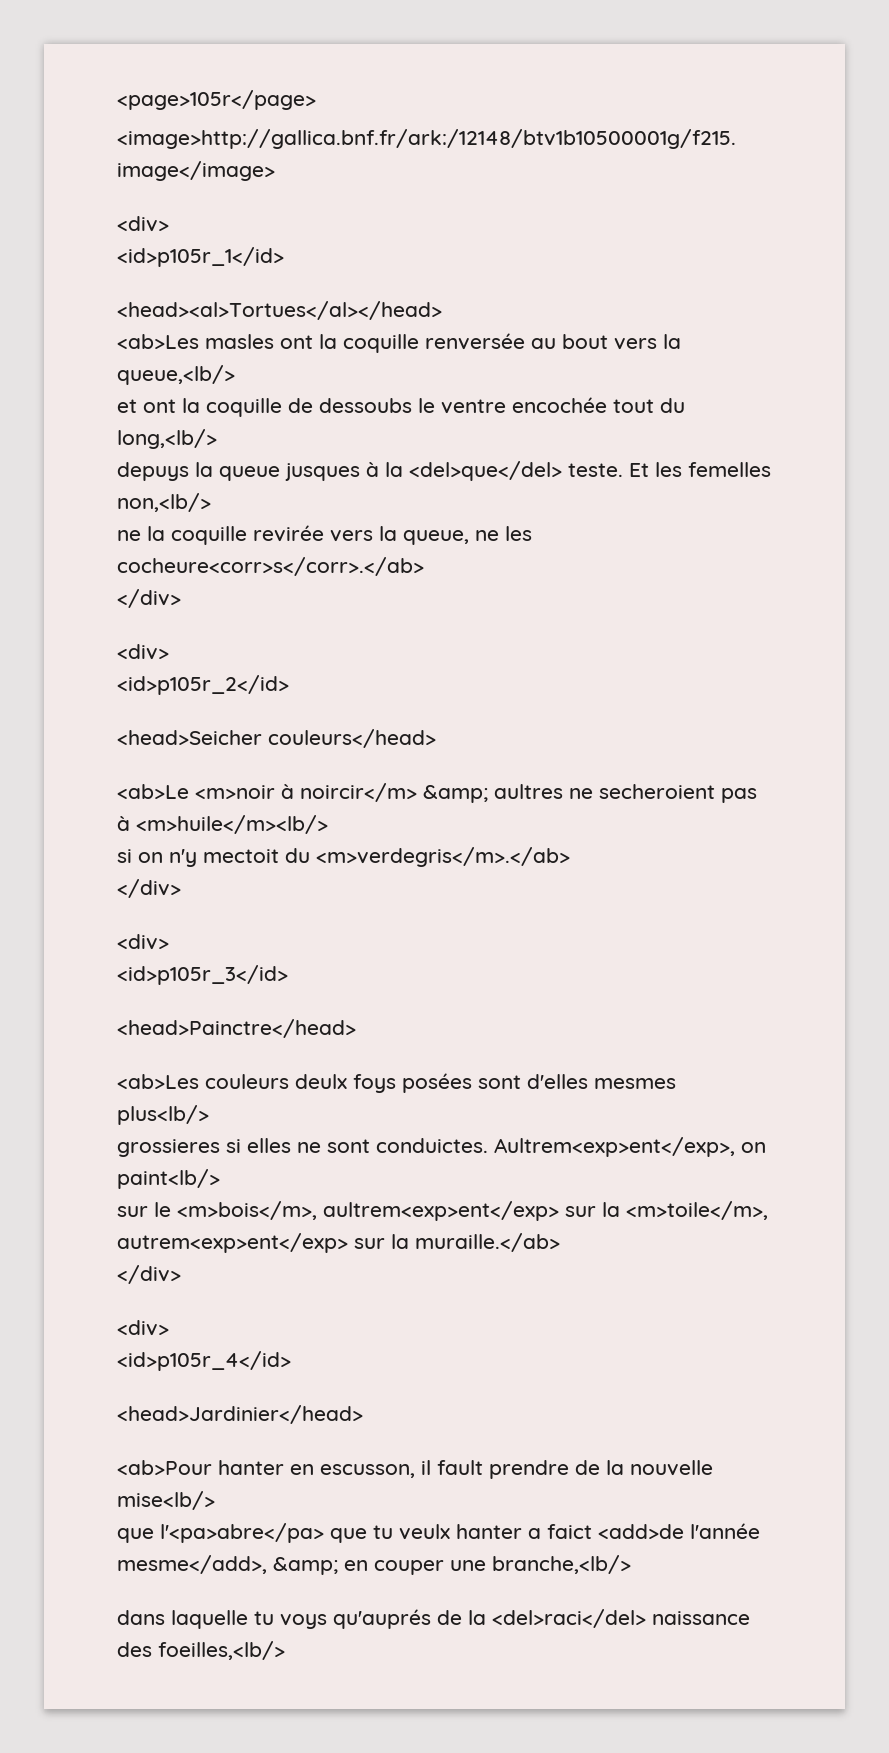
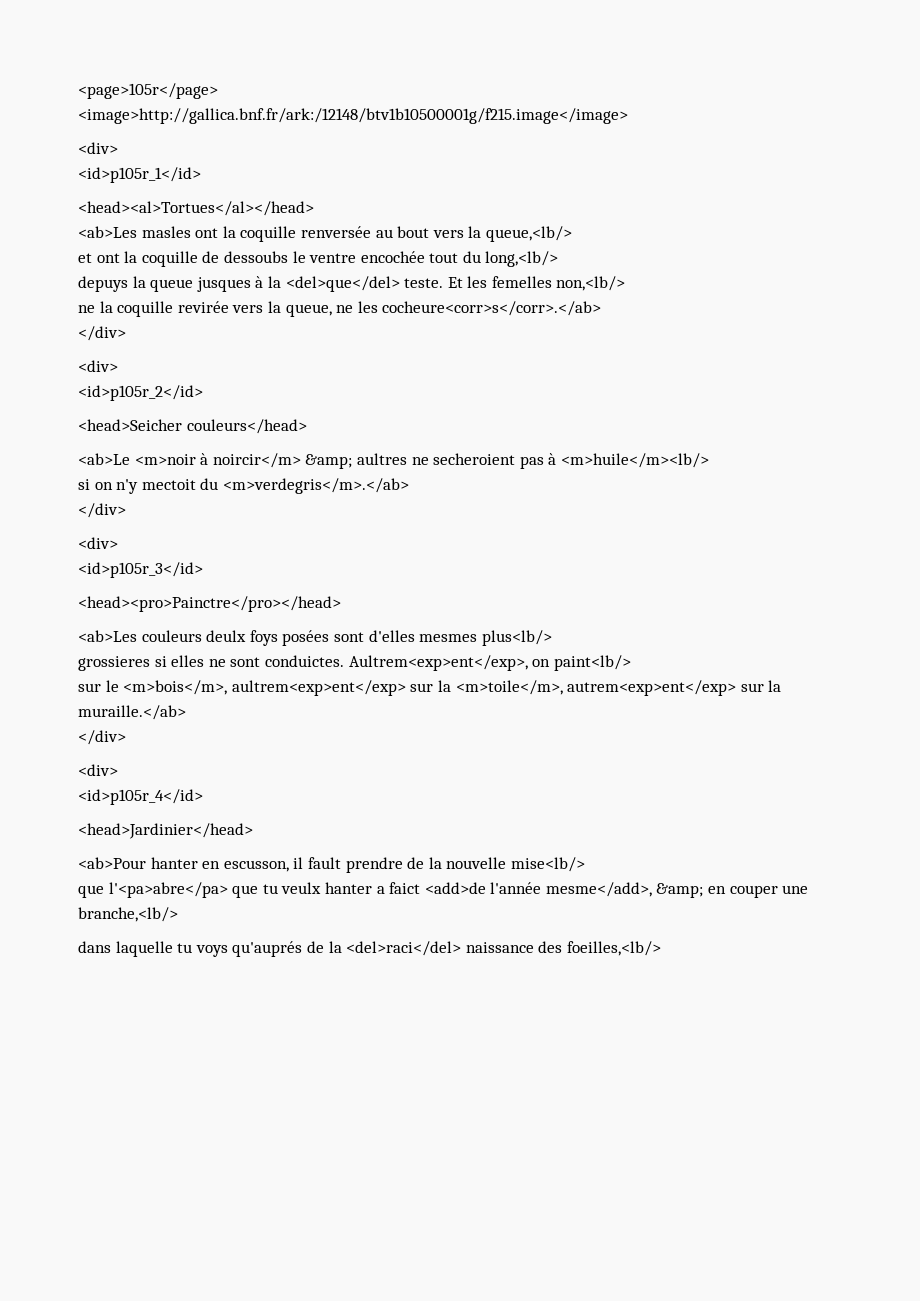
- <head>Painctre</head>
+ <head><pro>Painctre</pro></head>

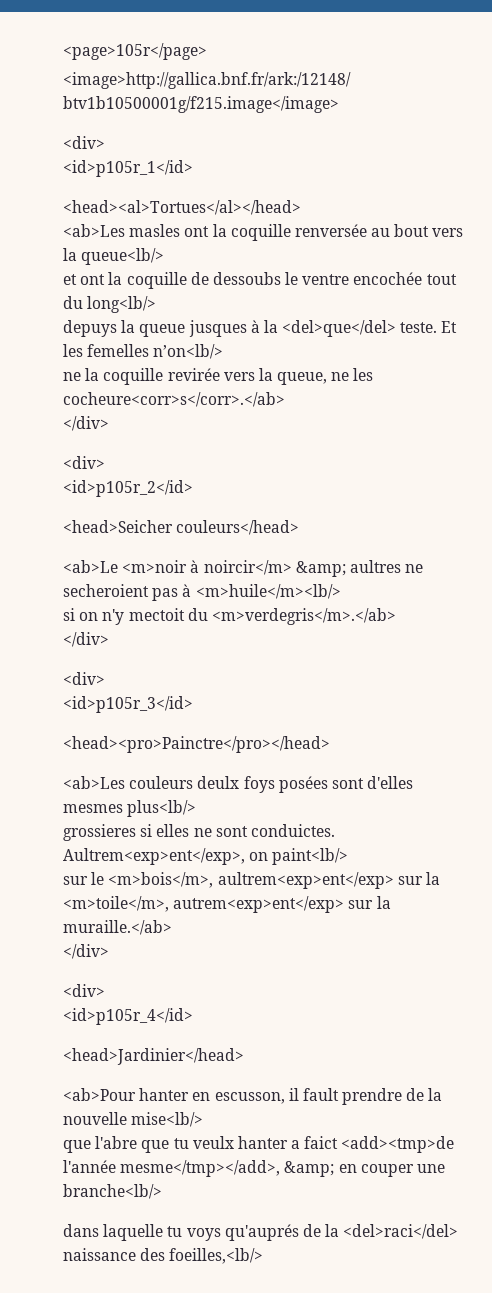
- <ab>Les masles ont la coquille renversée au bout vers la queue,<lb/>
+ <ab>Les masles ont la coquille renversée au bout vers la queue<lb/>
- et ont la coquille de dessoubs le ventre encochée tout du long,<lb/>
+ et ont la coquille de dessoubs le ventre encochée tout du long<lb/>
- Et les femelles non,<lb/>
+ Et les femelles n’on<lb/>
- que l'<pa>abre</pa> que tu veulx hanter a faict <add>de l'année mesme</add>, &amp; en couper une branche,<lb/>
+ que l'abre que tu veulx hanter a faict <add><tmp>de l'année mesme</tmp></add>, &amp; en couper une branche<lb/>

